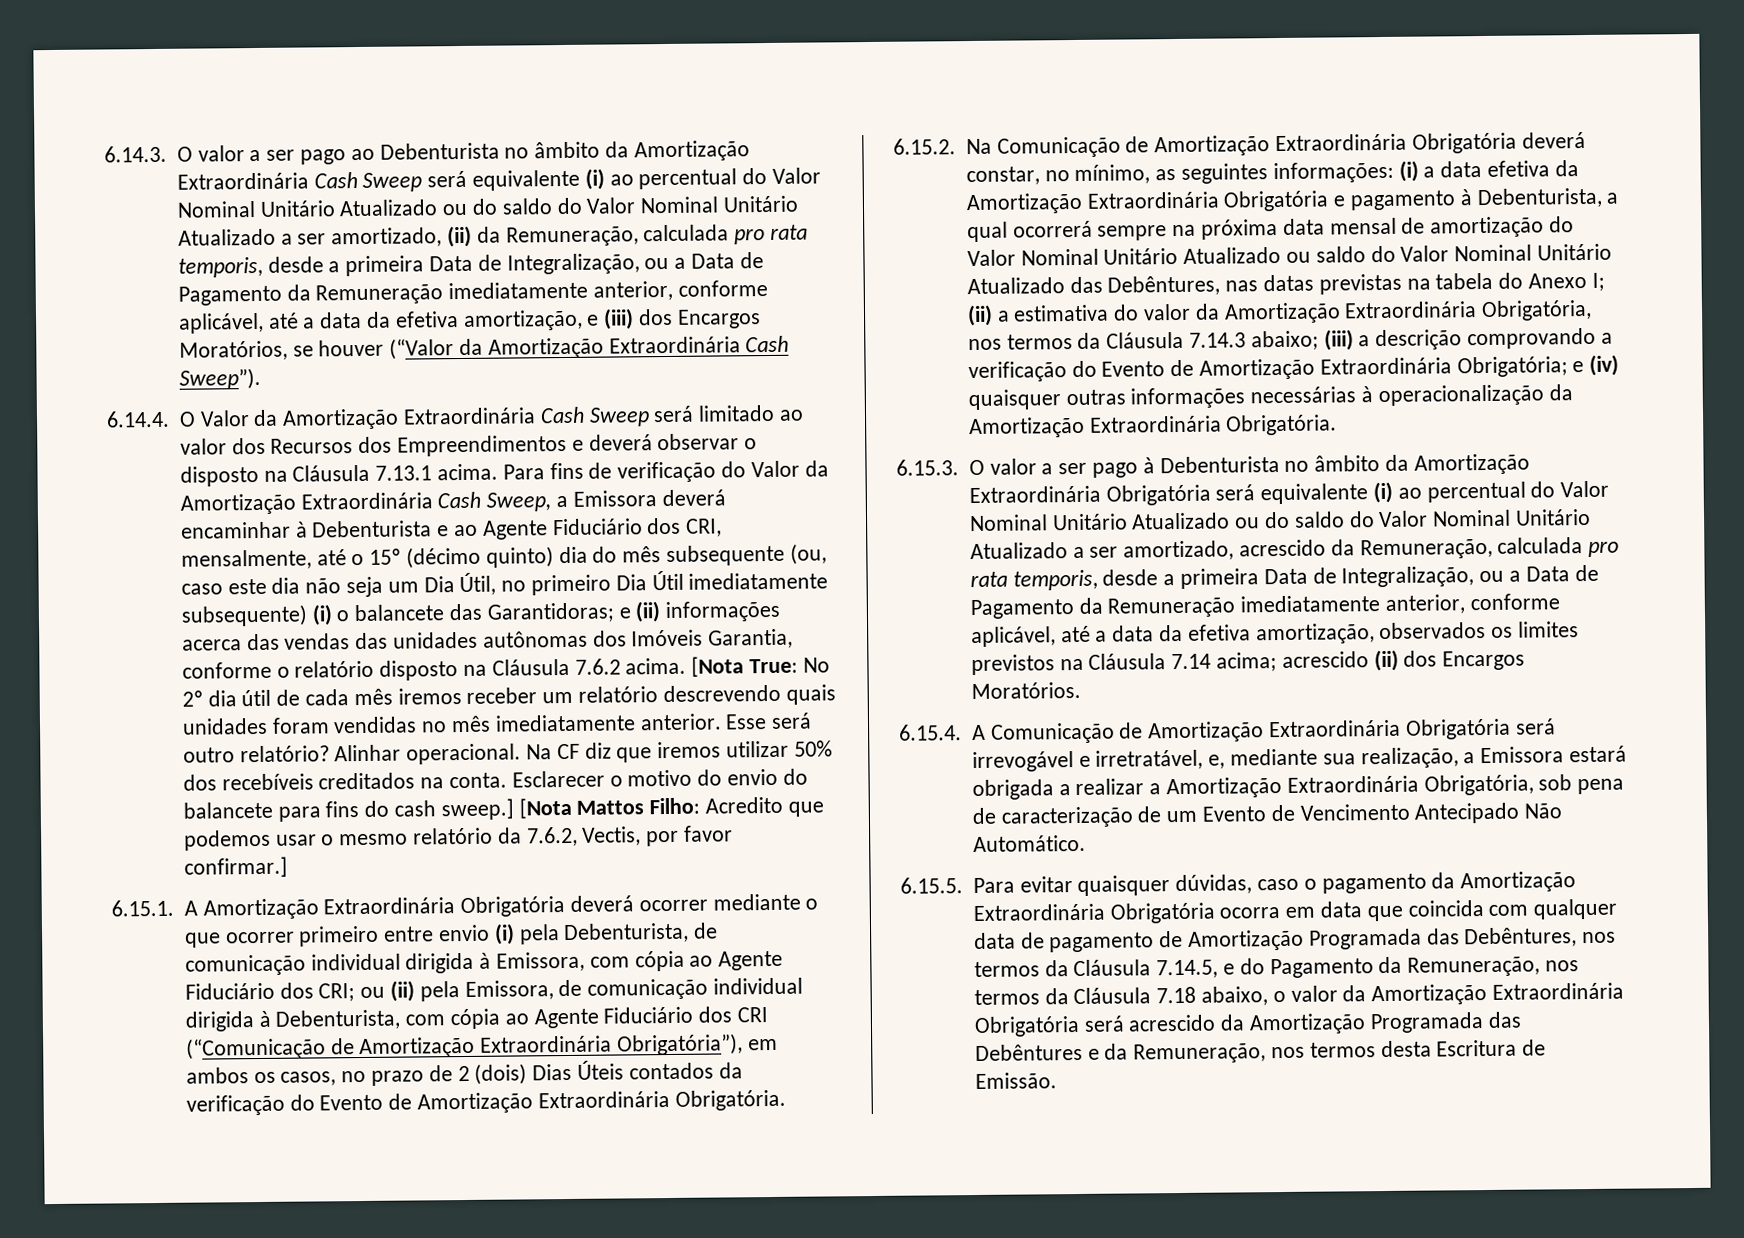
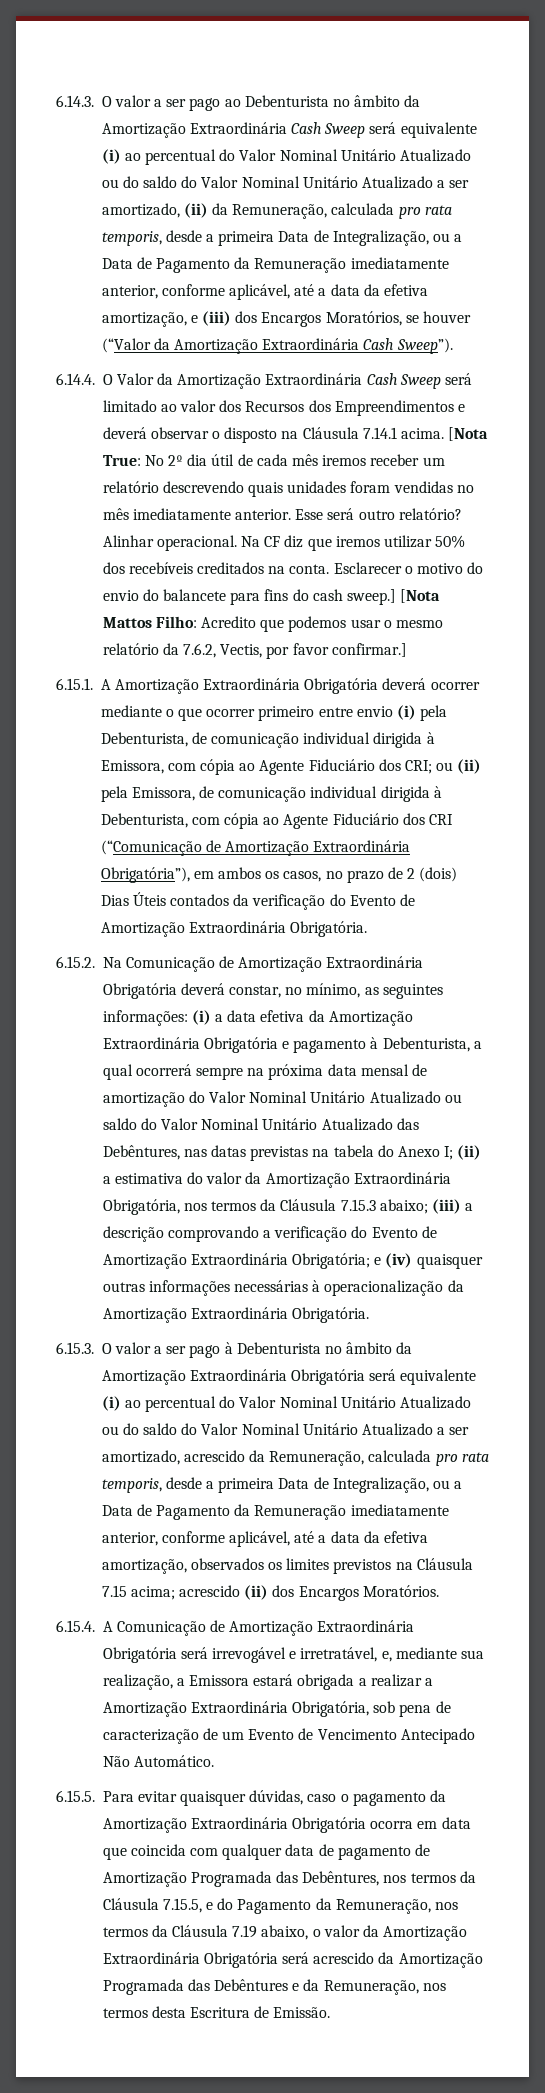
- 6.14.4. O Valor da Amortização Extraordinária Cash Sweep será limitado ao valor dos Recursos dos Empreendimentos e deverá observar o disposto na Cláusula 7.13.1 acima. Para fins de verificação do Valor da Amortização Extraordinária Cash Sweep, a Emissora deverá encaminhar à Debenturista e ao Agente Fiduciário dos CRI, mensalmente, até o 15º (décimo quinto) dia do mês subsequente (ou, caso este dia não seja um Dia Útil, no primeiro Dia Útil imediatamente subsequente) (i) o balancete das Garantidoras; e (ii) informações acerca das vendas das unidades autônomas dos Imóveis Garantia, conforme o relatório disposto na Cláusula 7.6.2 acima.
+ 6.14.4. O Valor da Amortização Extraordinária Cash Sweep será limitado ao valor dos Recursos dos Empreendimentos e deverá observar o disposto na Cláusula 7.14.1 acima.
- (ii) a estimativa do valor da Amortização Extraordinária Obrigatória, nos termos da Cláusula 7.14.3 abaixo;
+ (ii) a estimativa do valor da Amortização Extraordinária Obrigatória, nos termos da Cláusula 7.15.3 abaixo;
- 6.15.3. O valor a ser pago à Debenturista no âmbito da Amortização Extraordinária Obrigatória será equivalente (i) ao percentual do Valor Nominal Unitário Atualizado ou do saldo do Valor Nominal Unitário Atualizado a ser amortizado, acrescido da Remuneração, calculada pro rata temporis, desde a primeira Data de Integralização, ou a Data de Pagamento da Remuneração imediatamente anterior, conforme aplicável, até a data da efetiva amortização, observados os limites previstos na Cláusula 7.14 acima;
+ 6.15.3. O valor a ser pago à Debenturista no âmbito da Amortização Extraordinária Obrigatória será equivalente (i) ao percentual do Valor Nominal Unitário Atualizado ou do saldo do Valor Nominal Unitário Atualizado a ser amortizado, acrescido da Remuneração, calculada pro rata temporis, desde a primeira Data de Integralização, ou a Data de Pagamento da Remuneração imediatamente anterior, conforme aplicável, até a data da efetiva amortização, observados os limites previstos na Cláusula 7.15 acima;
- 6.15.5. Para evitar quaisquer dúvidas, caso o pagamento da Amortização Extraordinária Obrigatória ocorra em data que coincida com qualquer data de pagamento de Amortização Programada das Debêntures, nos termos da Cláusula 7.14.5, e do Pagamento da Remuneração, nos termos da Cláusula 7.18 abaixo, o valor da Amortização Extraordinária Obrigatória será acrescido da Amortização Programada das Debêntures e da Remuneração, nos termos desta Escritura de Emissão.
+ 6.15.5. Para evitar quaisquer dúvidas, caso o pagamento da Amortização Extraordinária Obrigatória ocorra em data que coincida com qualquer data de pagamento de Amortização Programada das Debêntures, nos termos da Cláusula 7.15.5, e do Pagamento da Remuneração, nos termos da Cláusula 7.19 abaixo, o valor da Amortização Extraordinária Obrigatória será acrescido da Amortização Programada das Debêntures e da Remuneração, nos termos desta Escritura de Emissão.

